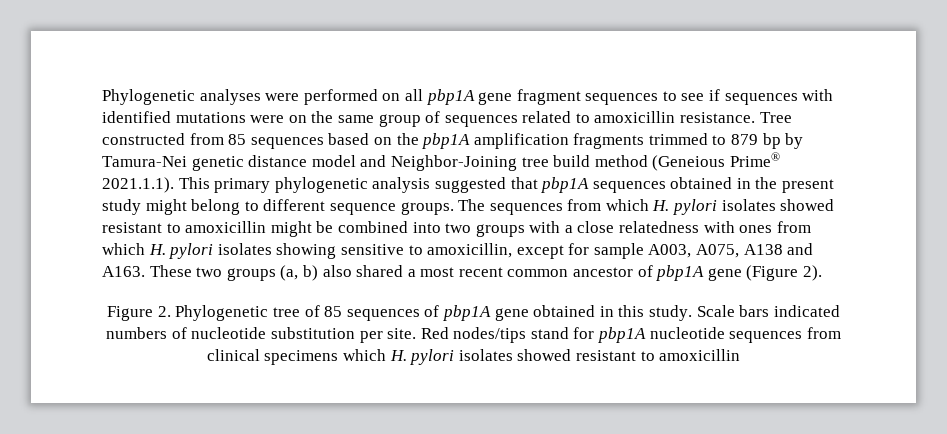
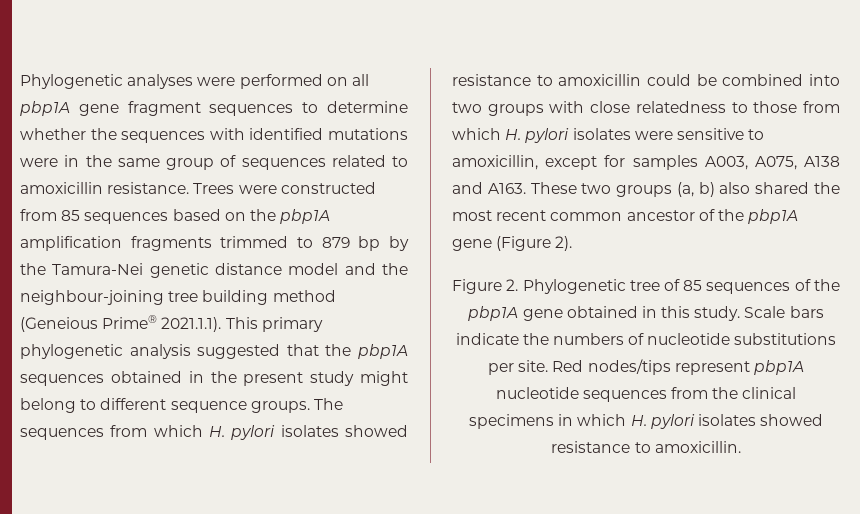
- Phylogenetic analyses were performed on all pbp1A gene fragment sequences to see if sequences with identified mutations were on the same group of sequences related to amoxicillin resistance.
+ Phylogenetic analyses were performed on all pbp1A gene fragment sequences to determine whether the sequences with identified mutations were in the same group of sequences related to amoxicillin resistance.
- Tree constructed from 85 sequences based on the pbp1A amplification fragments trimmed to 879 bp by Tamura-Nei genetic distance model and Neighbor-Joining tree build method (Geneious Prime® 2021.1.1). This primary phylogenetic analysis suggested that pbp1A sequences obtained in the present study might belong to different sequence groups.
+ Trees were constructed from 85 sequences based on the pbp1A amplification fragments trimmed to 879 bp by the Tamura-Nei genetic distance model and the neighbour-joining tree building method (Geneious Prime® 2021.1.1). This primary phylogenetic analysis suggested that the pbp1A sequences obtained in the present study might belong to different sequence groups.
- The sequences from which H. pylori isolates showed resistant to amoxicillin might be combined into two groups with a close relatedness with ones from which H. pylori isolates showing sensitive to amoxicillin, except for sample A003, A075, A138 and A163.
+ The sequences from which H. pylori isolates showed resistance to amoxicillin could be combined into two groups with close relatedness to those from which H. pylori isolates were sensitive to amoxicillin, except for samples A003, A075, A138 and A163.
- These two groups (a, b) also shared a most recent common ancestor of pbp1A gene (Figure 2).
+ These two groups (a, b) also shared the most recent common ancestor of the pbp1A gene (Figure 2).
- Figure 2. Phylogenetic tree of 85 sequences of pbp1A gene obtained in this study.
+ Figure 2. Phylogenetic tree of 85 sequences of the pbp1A gene obtained in this study.
- Scale bars indicated numbers of nucleotide substitution per site.
+ Scale bars indicate the numbers of nucleotide substitutions per site.
- Red nodes/tips stand for pbp1A nucleotide sequences from clinical specimens which H. pylori isolates showed resistant to amoxicillin
+ Red nodes/tips represent pbp1A nucleotide sequences from the clinical specimens in which H. pylori isolates showed resistance to amoxicillin.

